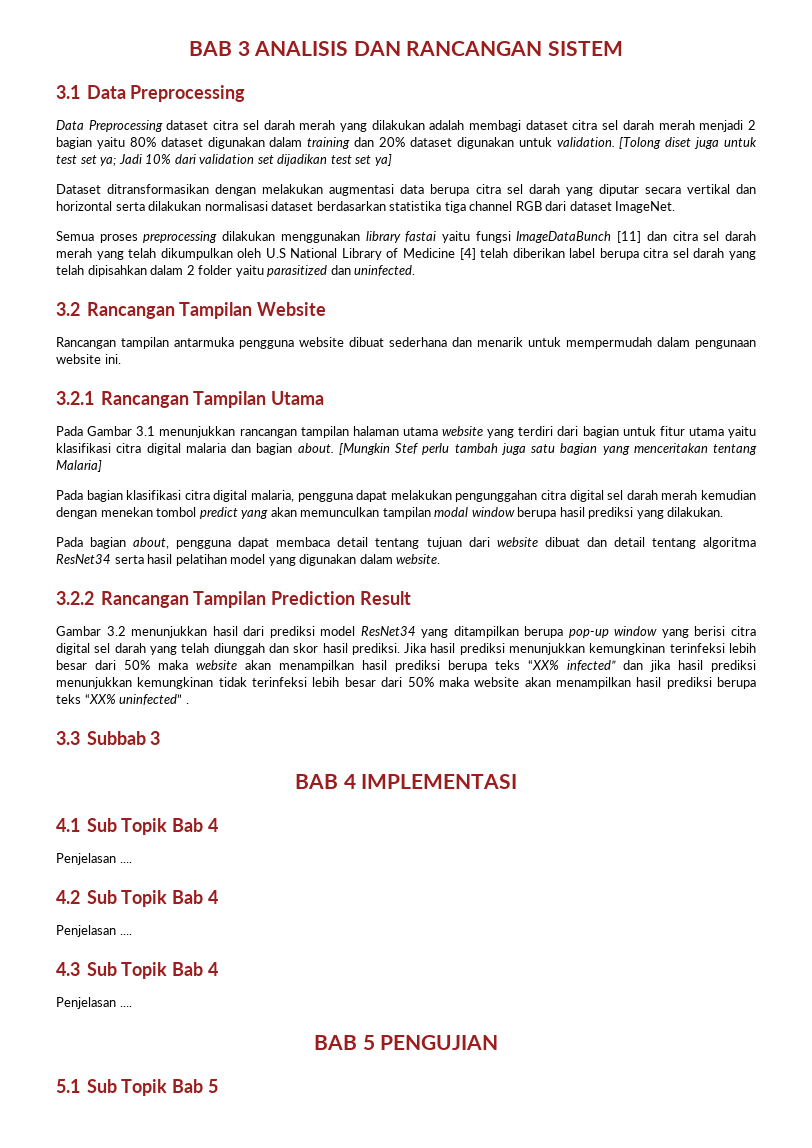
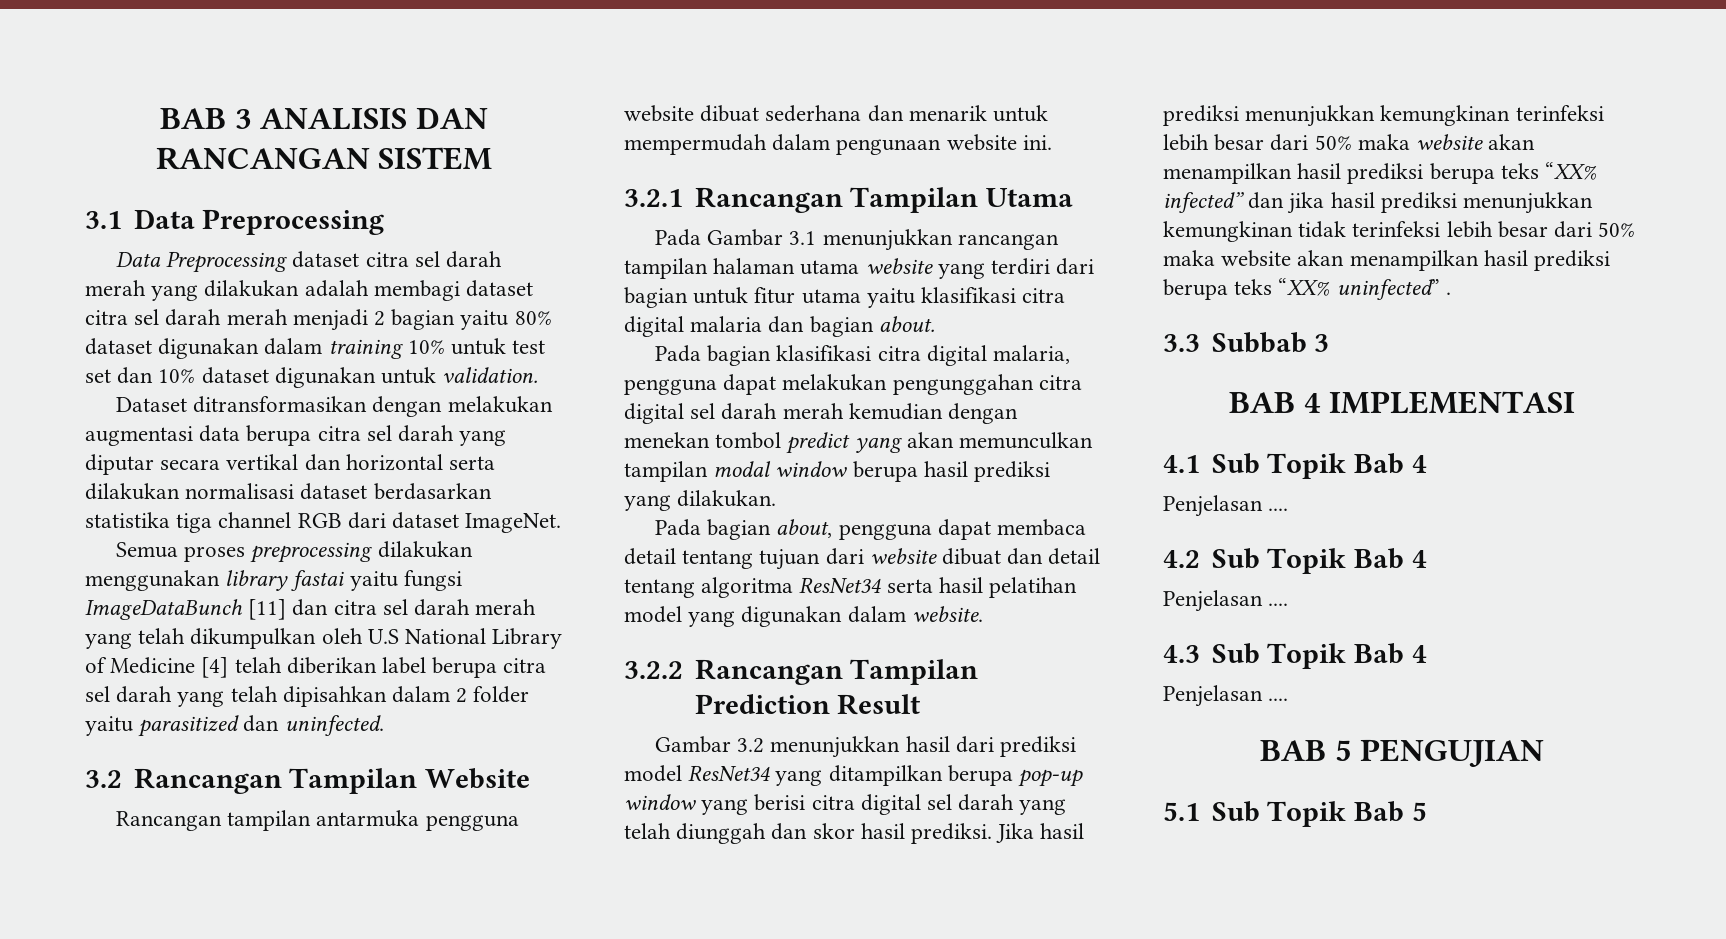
- Data Preprocessing dataset citra sel darah merah yang dilakukan adalah membagi dataset citra sel darah merah menjadi 2 bagian yaitu 80% dataset digunakan dalam training dan 20% dataset digunakan untuk validation. [Tolong diset juga untuk test set ya; Jadi 10% dari validation set dijadikan test set ya]
+ Data Preprocessing dataset citra sel darah merah yang dilakukan adalah membagi dataset citra sel darah merah menjadi 2 bagian yaitu 80% dataset digunakan dalam training 10% untuk test set dan 10% dataset digunakan untuk validation.
- [Mungkin Stef perlu tambah juga satu bagian yang menceritakan tentang Malaria]

